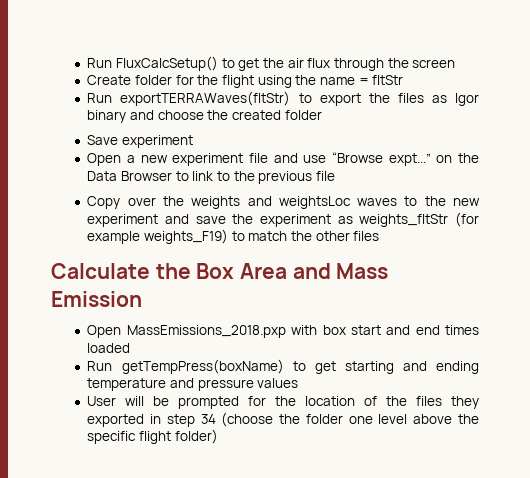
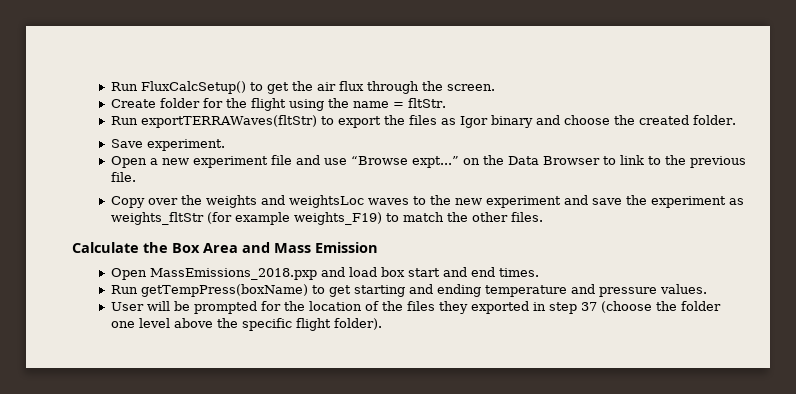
- Run FluxCalcSetup() to get the air flux through the screen
+ Run FluxCalcSetup() to get the air flux through the screen.
- Create folder for the flight using the name = fltStr
+ Create folder for the flight using the name = fltStr.
- Run exportTERRAWaves(fltStr) to export the files as Igor binary and choose the created folder
+ Run exportTERRAWaves(fltStr) to export the files as Igor binary and choose the created folder.
- Save experiment
+ Save experiment.
- Open a new experiment file and use “Browse expt...” on the Data Browser to link to the previous file
+ Open a new experiment file and use “Browse expt...” on the Data Browser to link to the previous file.
- Copy over the weights and weightsLoc waves to the new experiment and save the experiment as weights_fltStr (for example weights_F19) to match the other files
+ Copy over the weights and weightsLoc waves to the new experiment and save the experiment as weights_fltStr (for example weights_F19) to match the other files.
- Open MassEmissions_2018.pxp with box start and end times loaded
+ Open MassEmissions_2018.pxp and load box start and end times.
- Run getTempPress(boxName) to get starting and ending temperature and pressure values
+ Run getTempPress(boxName) to get starting and ending temperature and pressure values.
- User will be prompted for the location of the files they exported in step 34 (choose the folder one level above the specific flight folder)
+ User will be prompted for the location of the files they exported in step 37 (choose the folder one level above the specific flight folder).

